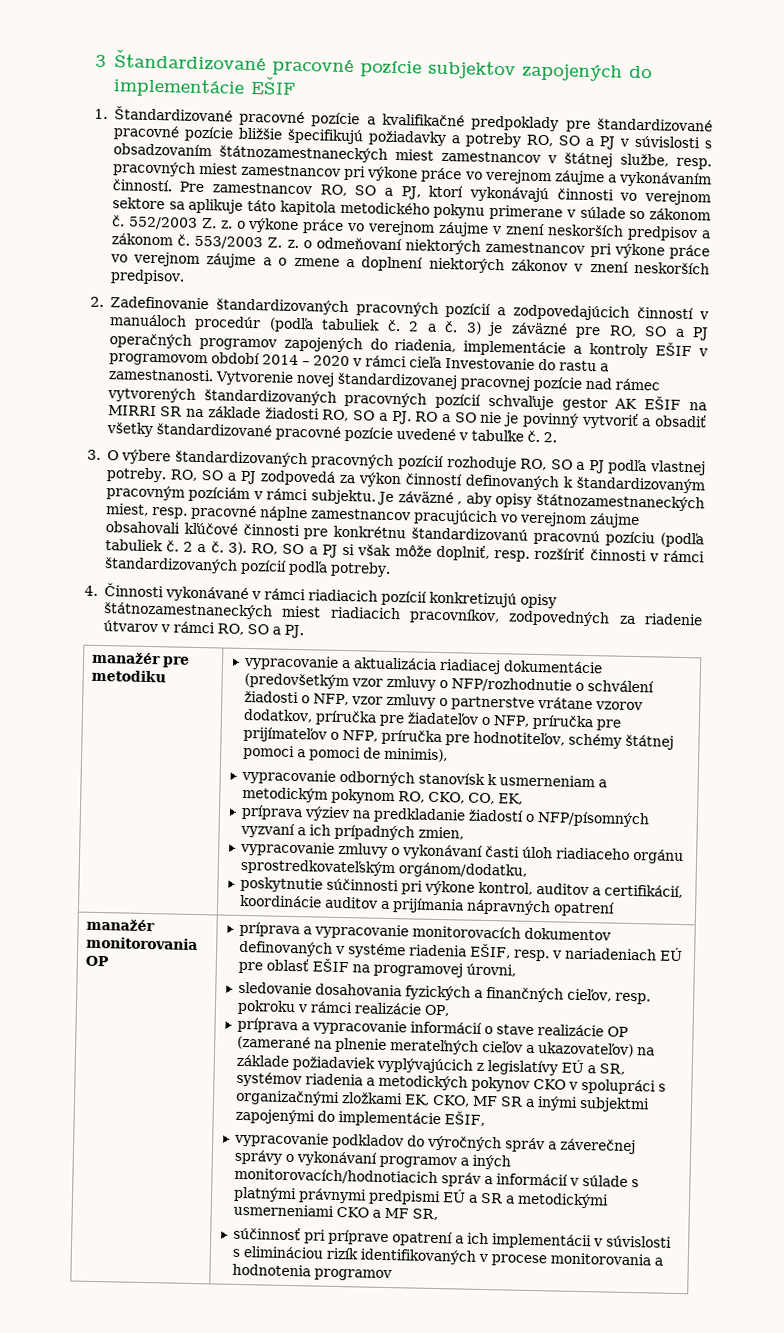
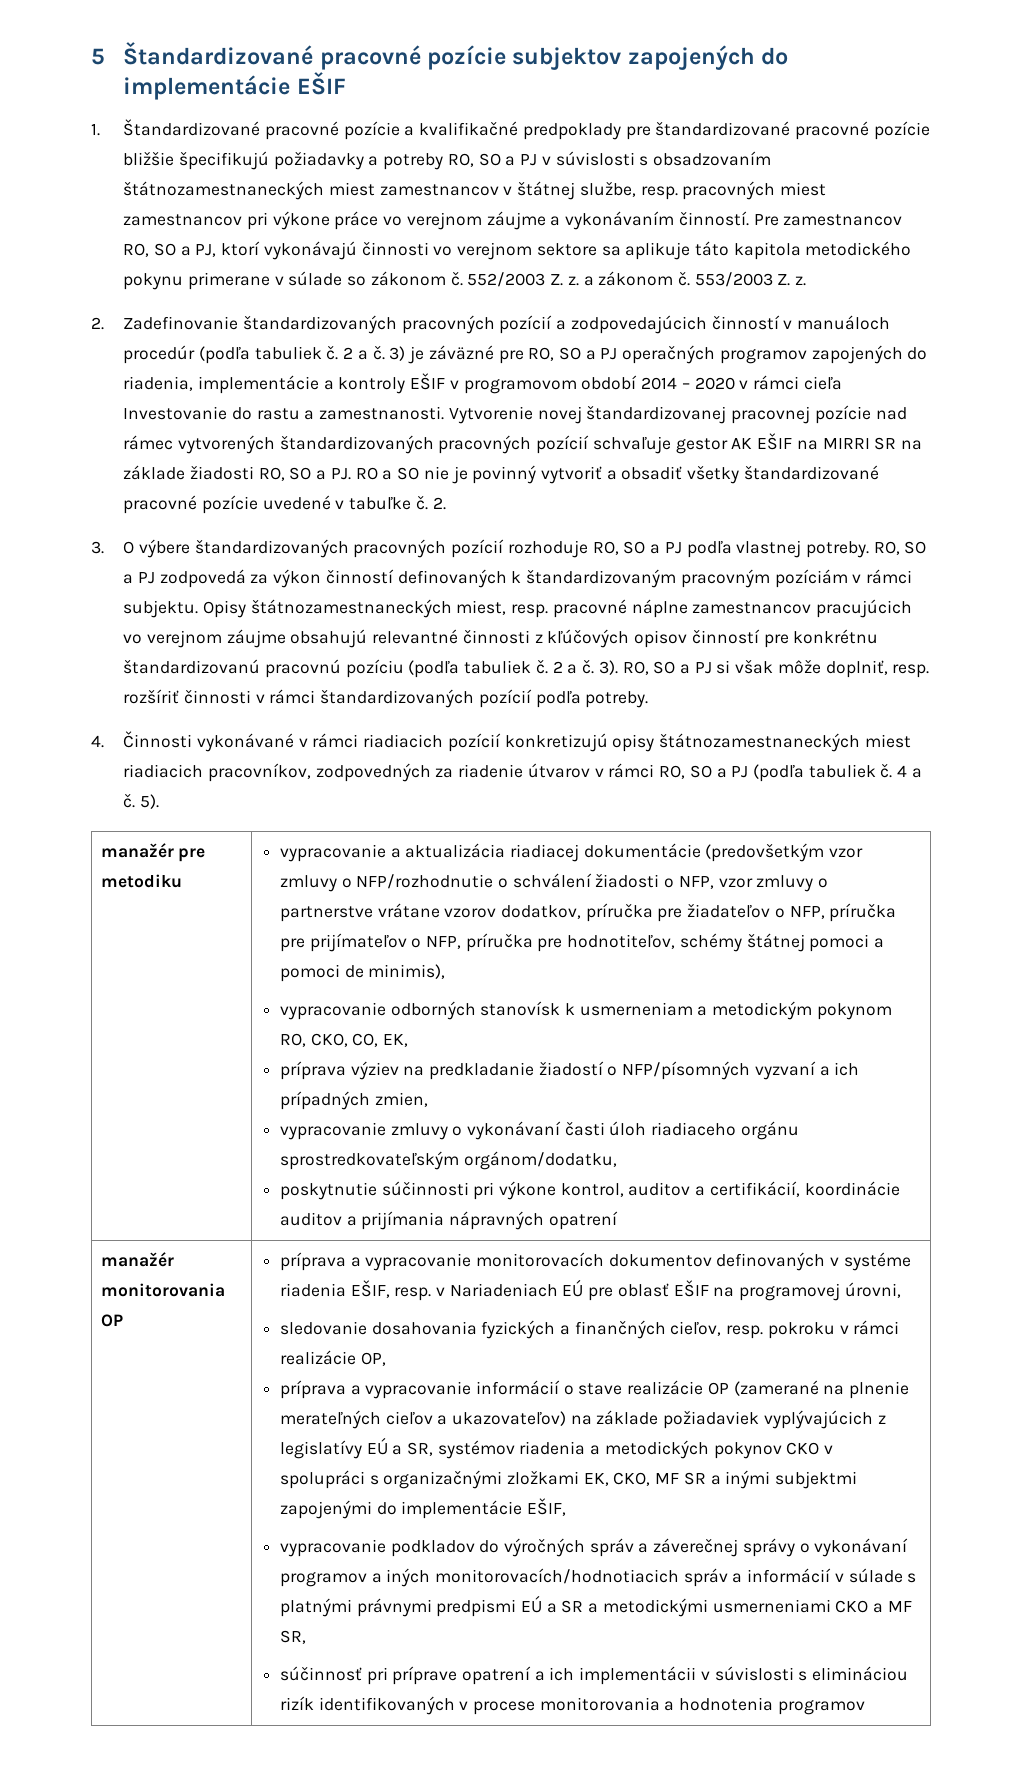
- 3 Štandardizované pracovné pozície subjektov zapojených do implementácie EŠIF
+ 5 Štandardizované pracovné pozície subjektov zapojených do implementácie EŠIF
- 552/2003 Z. z. o výkone práce vo verejnom záujme v znení neskorších predpisov a zákonom č.
+ 552/2003 Z. z. a zákonom č.
- 553/2003 Z. z. o odmeňovaní niektorých zamestnancov pri výkone práce vo verejnom záujme a o zmene a doplnení niektorých zákonov v znení neskorších predpisov.
+ 553/2003 Z. z.
- Je záväzné , aby opisy štátnozamestnaneckých miest, resp. pracovné náplne zamestnancov pracujúcich vo verejnom záujme obsahovali kľúčové činnosti pre konkrétnu štandardizovanú pracovnú pozíciu (podľa tabuliek č.
+ Opisy štátnozamestnaneckých miest, resp. pracovné náplne zamestnancov pracujúcich vo verejnom záujme obsahujú relevantné činnosti z kľúčových opisov činností pre konkrétnu štandardizovanú pracovnú pozíciu (podľa tabuliek č.
- 4. Činnosti vykonávané v rámci riadiacich pozícií konkretizujú opisy štátnozamestnaneckých miest riadiacich pracovníkov, zodpovedných za riadenie útvarov v rámci RO, SO a PJ.
+ 4. Činnosti vykonávané v rámci riadiacich pozícií konkretizujú opisy štátnozamestnaneckých miest riadiacich pracovníkov, zodpovedných za riadenie útvarov v rámci RO, SO a PJ (podľa tabuliek č. 4 a č. 5).
- príprava a vypracovanie monitorovacích dokumentov definovaných v systéme riadenia EŠIF, resp. v nariadeniach EÚ pre oblasť EŠIF na programovej úrovni,
+ príprava a vypracovanie monitorovacích dokumentov definovaných v systéme riadenia EŠIF, resp. v Nariadeniach EÚ pre oblasť EŠIF na programovej úrovni,

